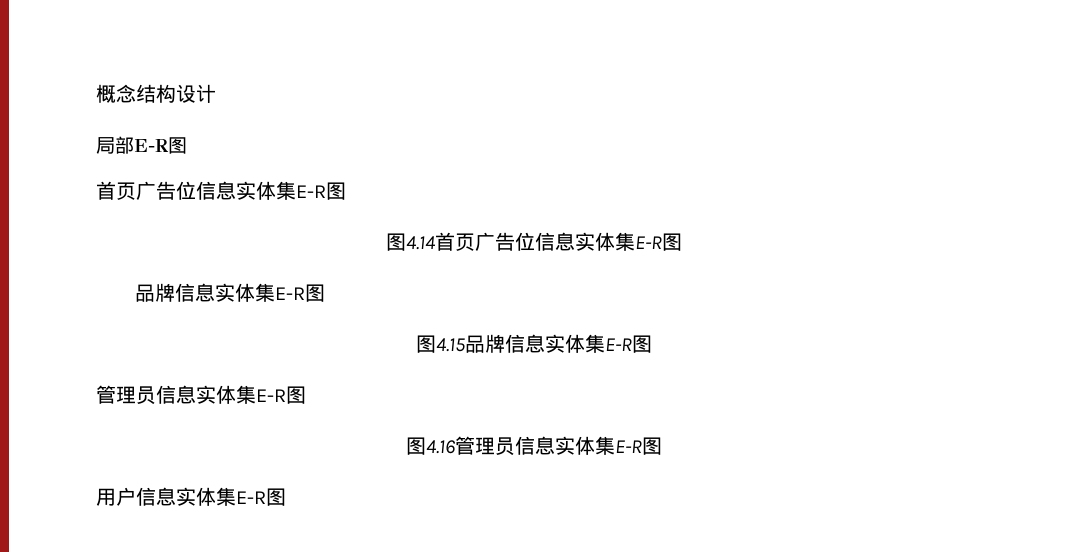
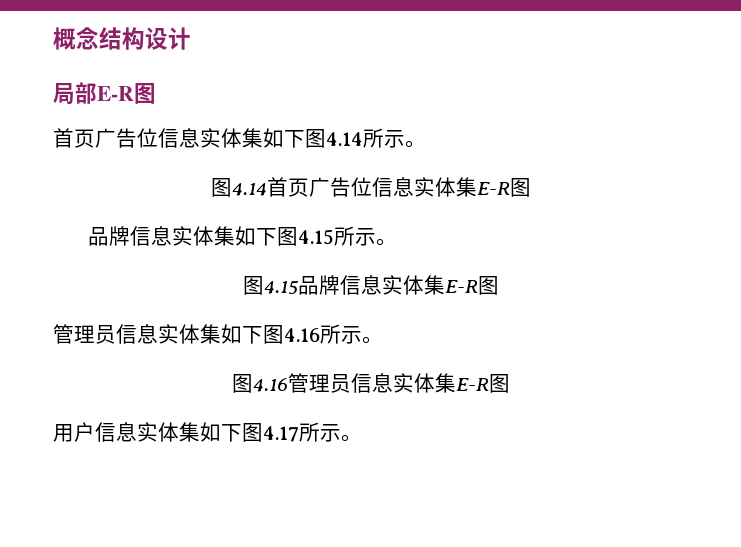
  局部E-R图
- 首页广告位信息实体集E-R图
+ 首页广告位信息实体集如下图4.14所示。
  图4.14首页广告位信息实体集E-R图
- 品牌信息实体集E-R图
+ 品牌信息实体集如下图4.15所示。
  图4.15品牌信息实体集E-R图
- 管理员信息实体集E-R图
+ 管理员信息实体集如下图4.16所示。
- 用户信息实体集E-R图
+ 用户信息实体集如下图4.17所示。

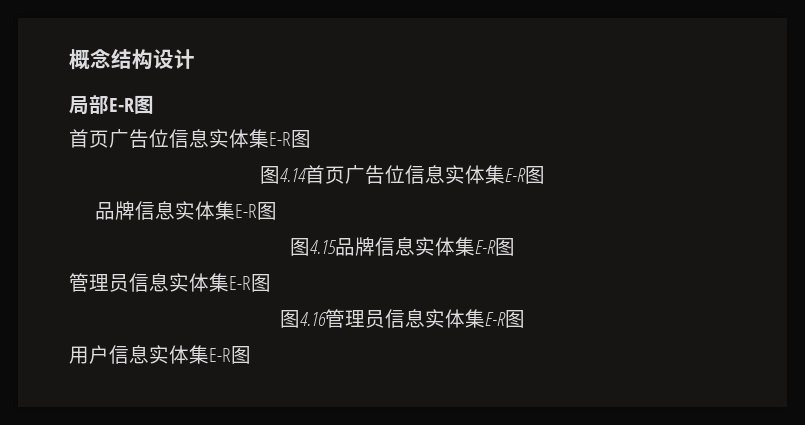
  局部E-R图
- 首页广告位信息实体集如下图4.14所示。
+ 首页广告位信息实体集E-R图
  图4.14首页广告位信息实体集E-R图
- 品牌信息实体集如下图4.15所示。
+ 品牌信息实体集E-R图
  图4.15品牌信息实体集E-R图
- 管理员信息实体集如下图4.16所示。
+ 管理员信息实体集E-R图
- 用户信息实体集如下图4.17所示。
+ 用户信息实体集E-R图

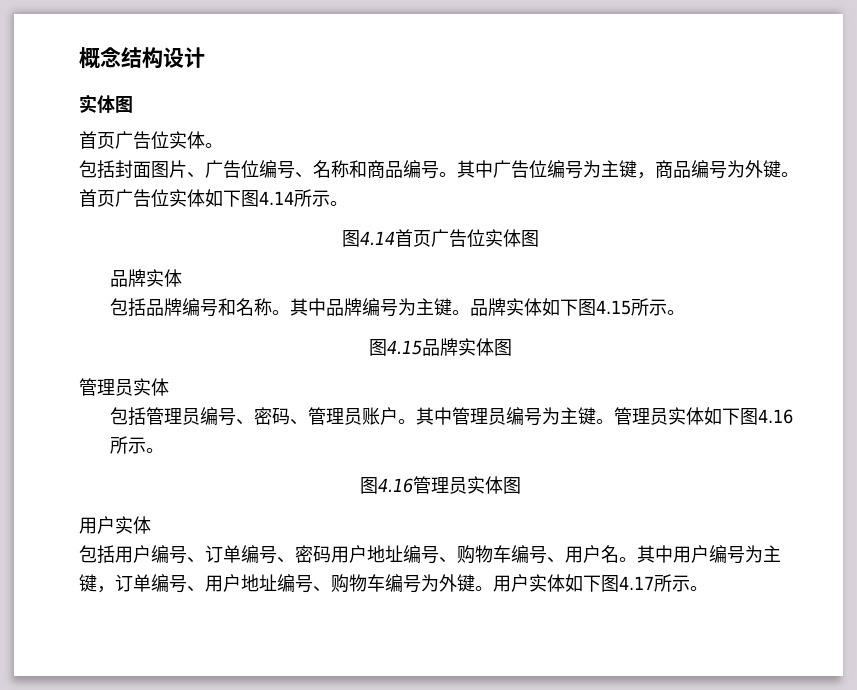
  概念结构设计
- 局部E-R图
- 首页广告位信息实体集E-R图
+ 实体图
+ 首页广告位实体。
+ 包括封面图片、广告位编号、名称和商品编号。其中广告位编号为主键，商品编号为外键。首页广告位实体如下图4.14所示。
- 图4.14首页广告位信息实体集E-R图
- 品牌信息实体集E-R图
+ 图4.14首页广告位实体图
+ 品牌实体
+ 包括品牌编号和名称。其中品牌编号为主键。品牌实体如下图4.15所示。
- 图4.15品牌信息实体集E-R图
- 管理员信息实体集E-R图
+ 图4.15品牌实体图
+ 管理员实体
+ 包括管理员编号、密码、管理员账户。其中管理员编号为主键。管理员实体如下图4.16所示。
- 图4.16管理员信息实体集E-R图
- 用户信息实体集E-R图
+ 图4.16管理员实体图
+ 用户实体
+ 包括用户编号、订单编号、密码用户地址编号、购物车编号、用户名。其中用户编号为主键，订单编号、用户地址编号、购物车编号为外键。用户实体如下图4.17所示。

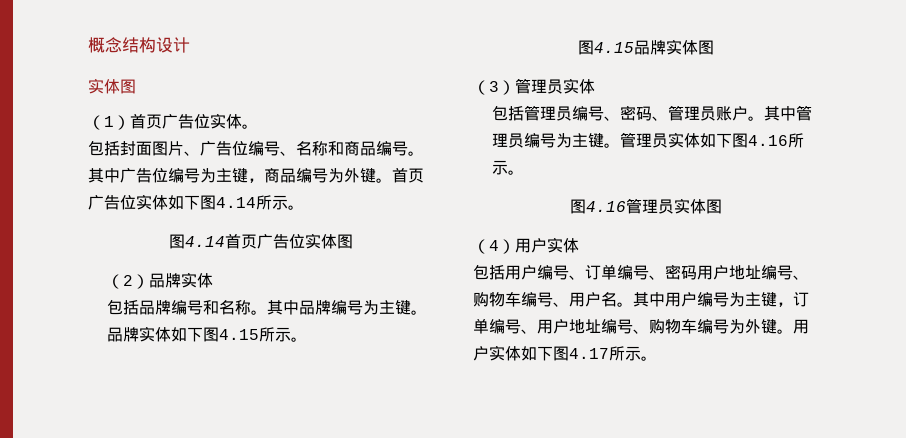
- 首页广告位实体。
+ （1）首页广告位实体。
  图4.14首页广告位实体图
- 品牌实体
+ （2）品牌实体
  图4.15品牌实体图
- 管理员实体
+ （3）管理员实体
  图4.16管理员实体图
- 用户实体
+ （4）用户实体

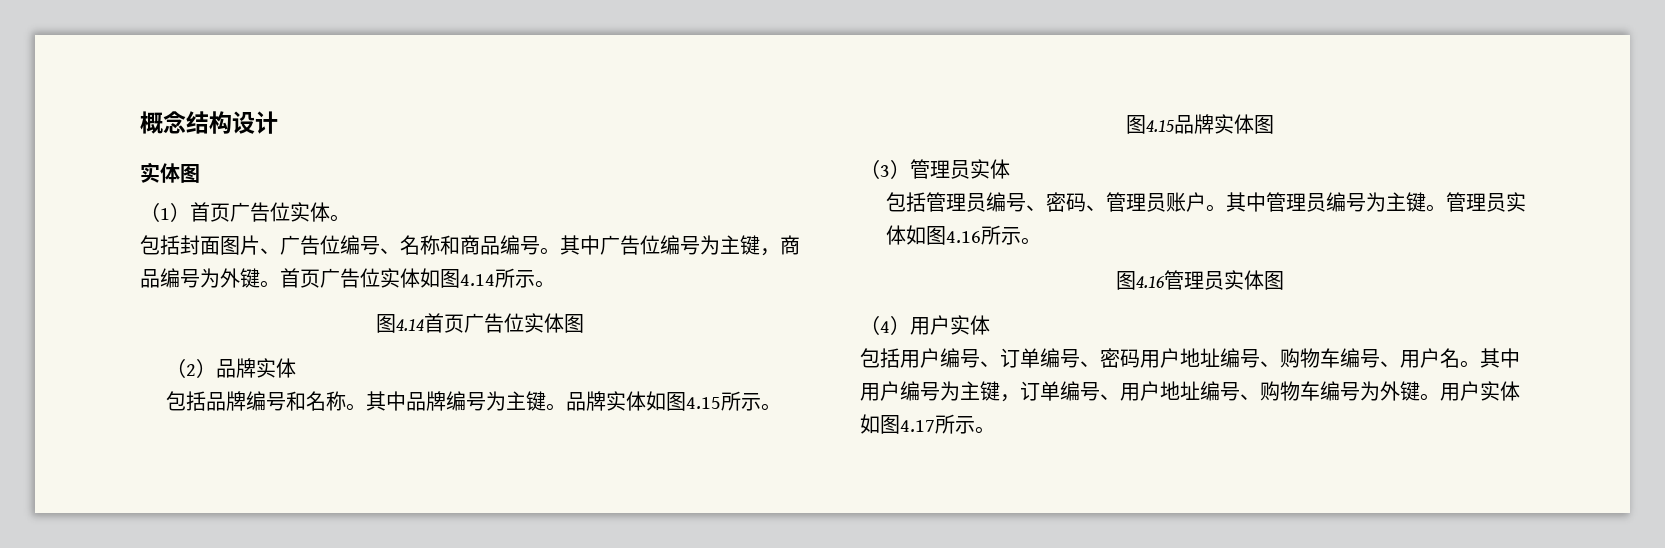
- 首页广告位实体如下图4.14所示。
+ 首页广告位实体如图4.14所示。
- 品牌实体如下图4.15所示。
+ 品牌实体如图4.15所示。
- 管理员实体如下图4.16所示。
+ 管理员实体如图4.16所示。
- 用户实体如下图4.17所示。
+ 用户实体如图4.17所示。

